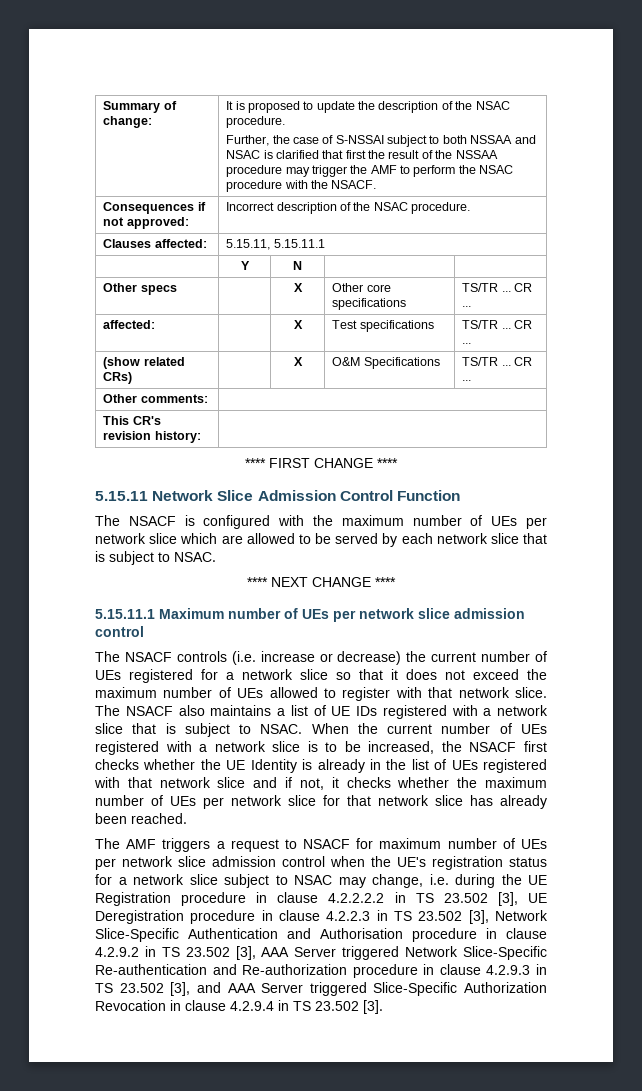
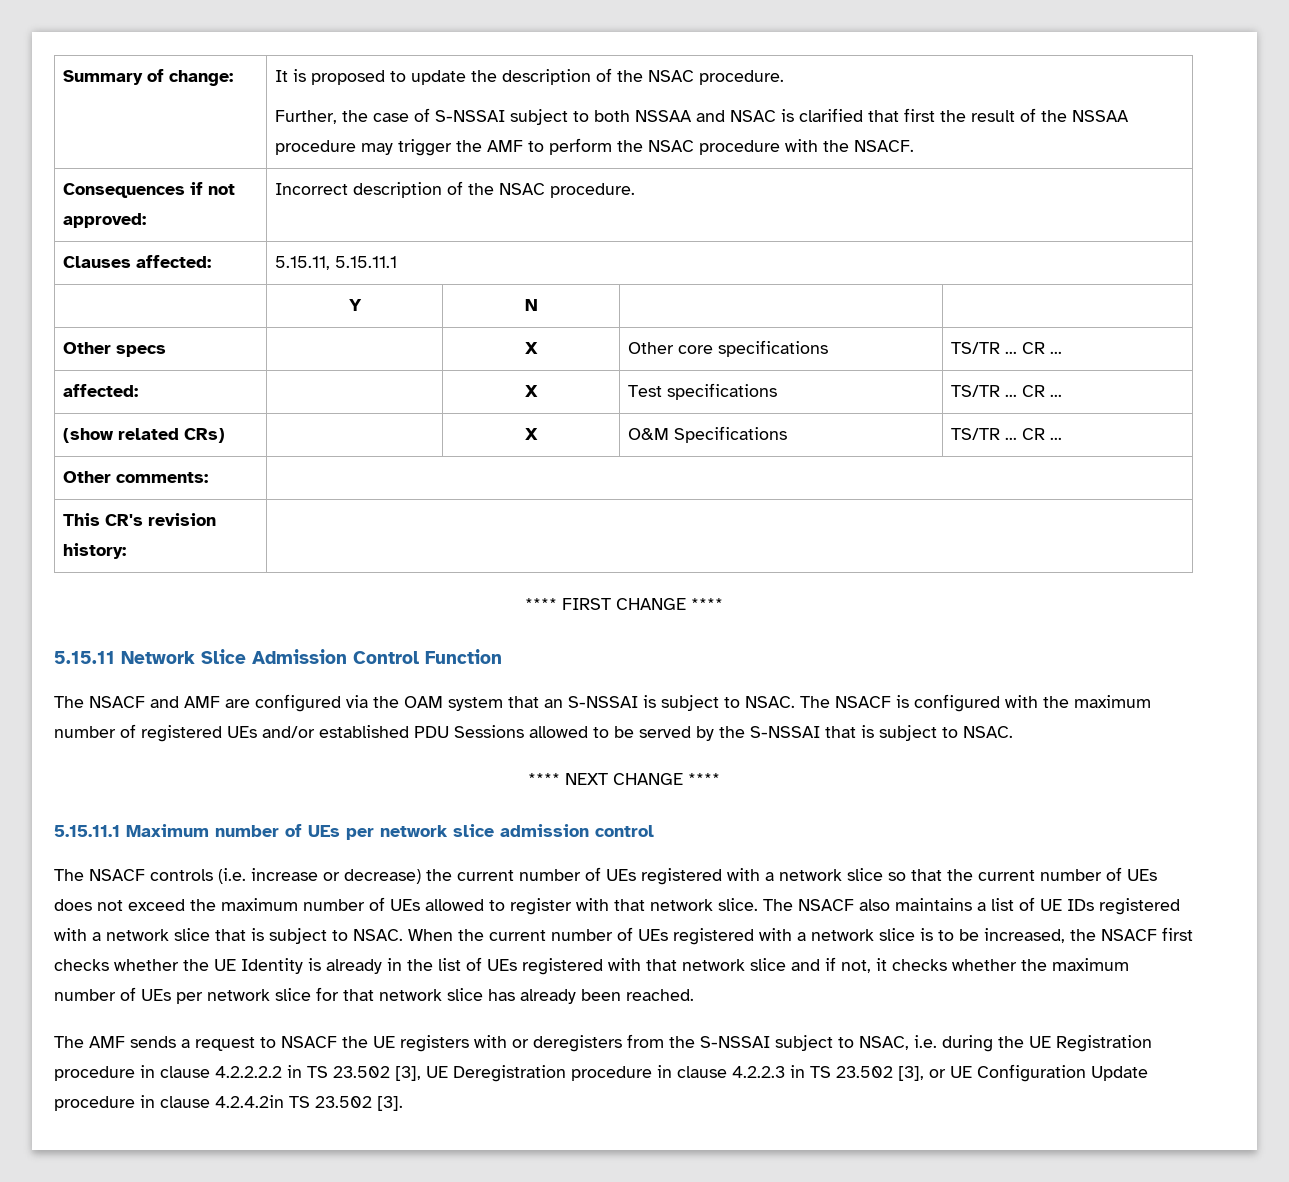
- The NSACF is configured with the maximum number of UEs per network slice which are allowed to be served by each network slice that is subject to NSAC.
+ The NSACF and AMF are configured via the OAM system that an S-NSSAI is subject to NSAC. The NSACF is configured with the maximum number of registered UEs and/or established PDU Sessions allowed to be served by the S-NSSAI that is subject to NSAC.
- The NSACF controls (i.e. increase or decrease) the current number of UEs registered for a network slice so that it does not exceed the maximum number of UEs allowed to register with that network slice.
+ The NSACF controls (i.e. increase or decrease) the current number of UEs registered with a network slice so that the current number of UEs does not exceed the maximum number of UEs allowed to register with that network slice.
- The AMF triggers a request to NSACF for maximum number of UEs per network slice admission control when the UE's registration status for a network slice subject to NSAC may change, i.e. during the UE Registration procedure in clause 4.2.2.2.2 in TS 23.502 [3], UE Deregistration procedure in clause 4.2.2.3 in TS 23.502 [3], Network Slice-Specific Authentication and Authorisation procedure in clause 4.2.9.2 in TS 23.502 [3], AAA Server triggered Network Slice-Specific Re-authentication and Re-authorization procedure in clause 4.2.9.3 in TS 23.502 [3], and AAA Server triggered Slice-Specific Authorization Revocation in clause 4.2.9.4 in TS 23.502 [3].
+ The AMF sends a request to NSACF the UE registers with or deregisters from the S-NSSAI subject to NSAC, i.e. during the UE Registration procedure in clause 4.2.2.2.2 in TS 23.502 [3], UE Deregistration procedure in clause 4.2.2.3 in TS 23.502 [3], or UE Configuration Update procedure in clause 4.2.4.2in TS 23.502 [3].

